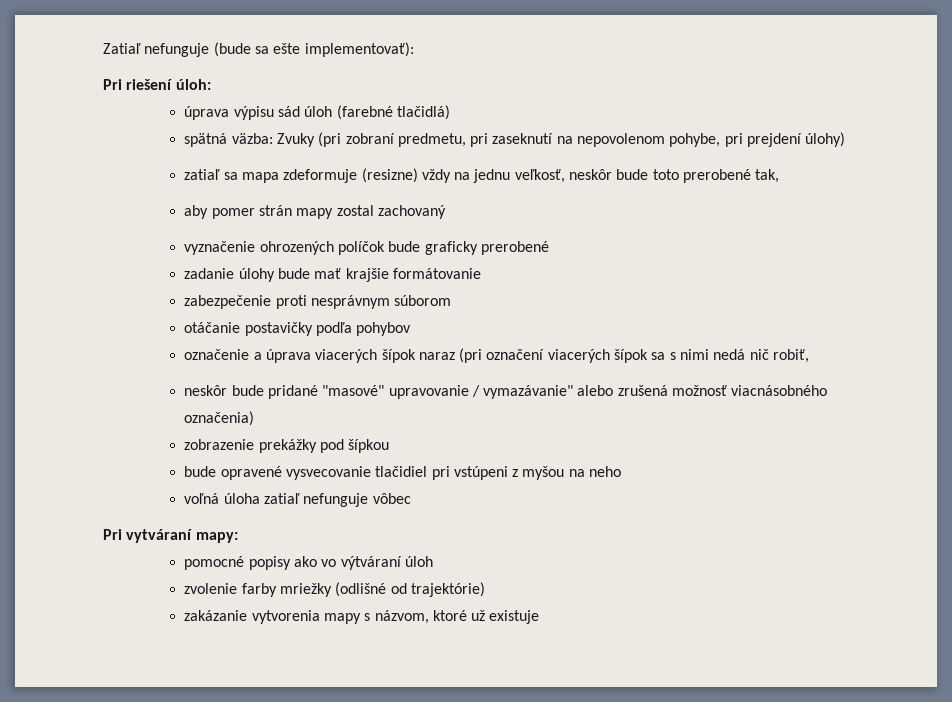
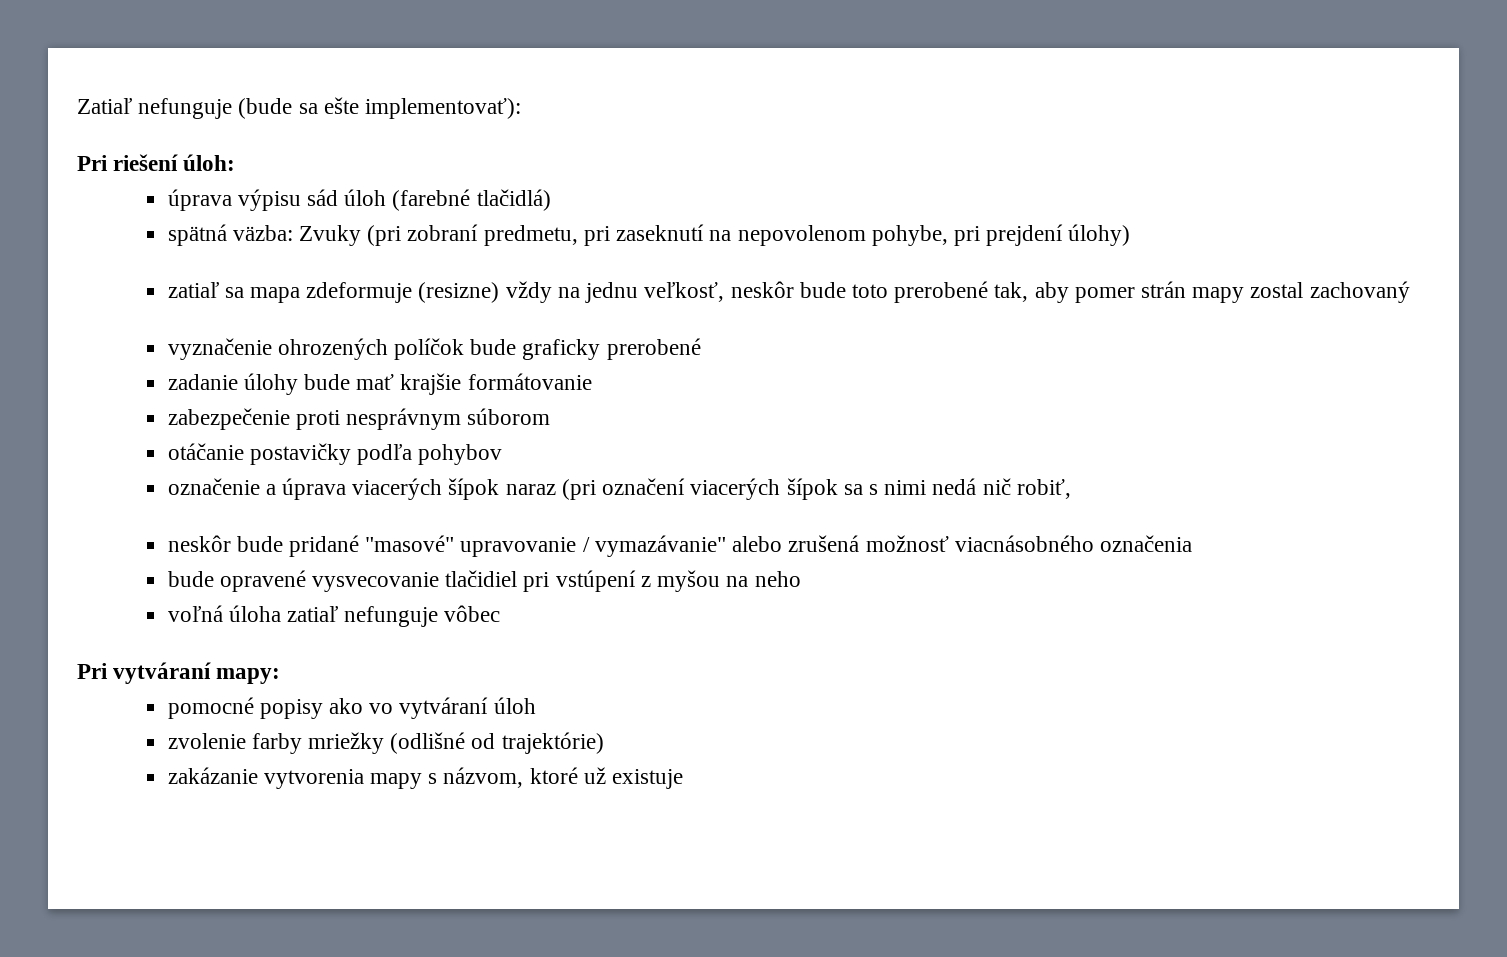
- zatiaľ sa mapa zdeformuje (resizne) vždy na jednu veľkosť, neskôr bude toto prerobené tak,
- aby pomer strán mapy zostal zachovaný
+ zatiaľ sa mapa zdeformuje (resizne) vždy na jednu veľkosť, neskôr bude toto prerobené tak, aby pomer strán mapy zostal zachovaný
- neskôr bude pridané "masové" upravovanie / vymazávanie" alebo zrušená možnosť viacnásobného označenia)
- zobrazenie prekážky pod šípkou
+ neskôr bude pridané "masové" upravovanie / vymazávanie" alebo zrušená možnosť viacnásobného označenia
- bude opravené vysvecovanie tlačidiel pri vstúpeni z myšou na neho
+ bude opravené vysvecovanie tlačidiel pri vstúpení z myšou na neho
- pomocné popisy ako vo výtváraní úloh
+ pomocné popisy ako vo vytváraní úloh

